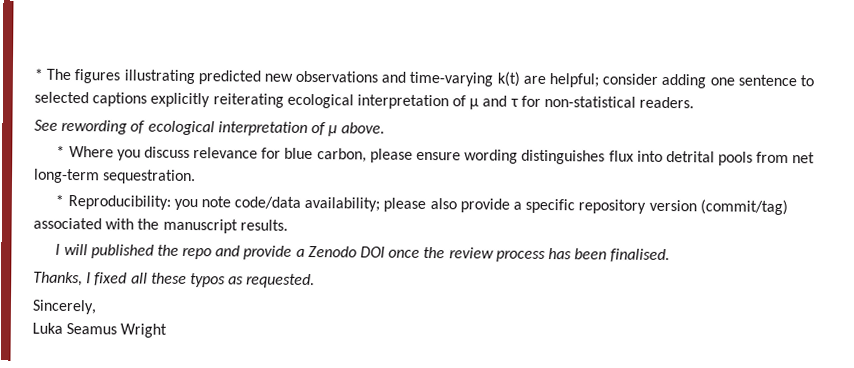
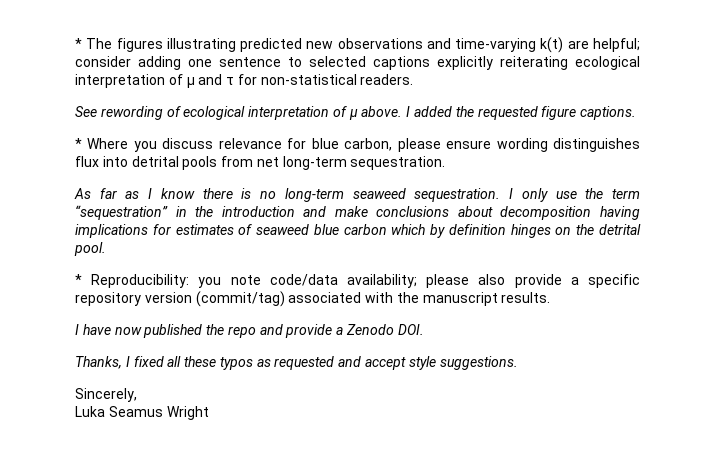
+ I added the requested figure captions.
+ As far as I know there is no long-term seaweed sequestration. I only use the term “sequestration” in the introduction and make conclusions about decomposition having implications for estimates of seaweed blue carbon which by definition hinges on the detrital pool.
- I will published the repo and provide a Zenodo DOI once the review process has been finalised.
+ I have now published the repo and provide a Zenodo DOI.
- Thanks, I fixed all these typos as requested.
+ Thanks, I fixed all these typos as requested and accept style suggestions.

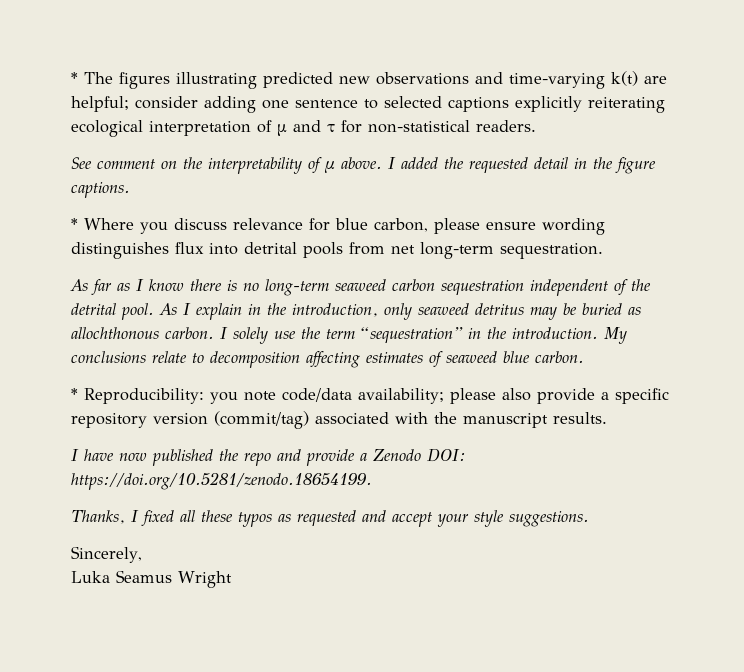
- See rewording of ecological interpretation of µ above.
+ See comment on the interpretability of µ above.
- I added the requested figure captions.
+ I added the requested detail in the figure captions.
- As far as I know there is no long-term seaweed sequestration. I only use the term “sequestration” in the introduction and make conclusions about decomposition having implications for estimates of seaweed blue carbon which by definition hinges on the detrital pool.
+ As far as I know there is no long-term seaweed carbon sequestration independent of the detrital pool. As I explain in the introduction, only seaweed detritus may be buried as allochthonous carbon. I solely use the term “sequestration” in the introduction. My conclusions relate to decomposition affecting estimates of seaweed blue carbon.
- I have now published the repo and provide a Zenodo DOI.
+ I have now published the repo and provide a Zenodo DOI: https://doi.org/10.5281/zenodo.18654199.
- Thanks, I fixed all these typos as requested and accept style suggestions.
+ Thanks, I fixed all these typos as requested and accept your style suggestions.

